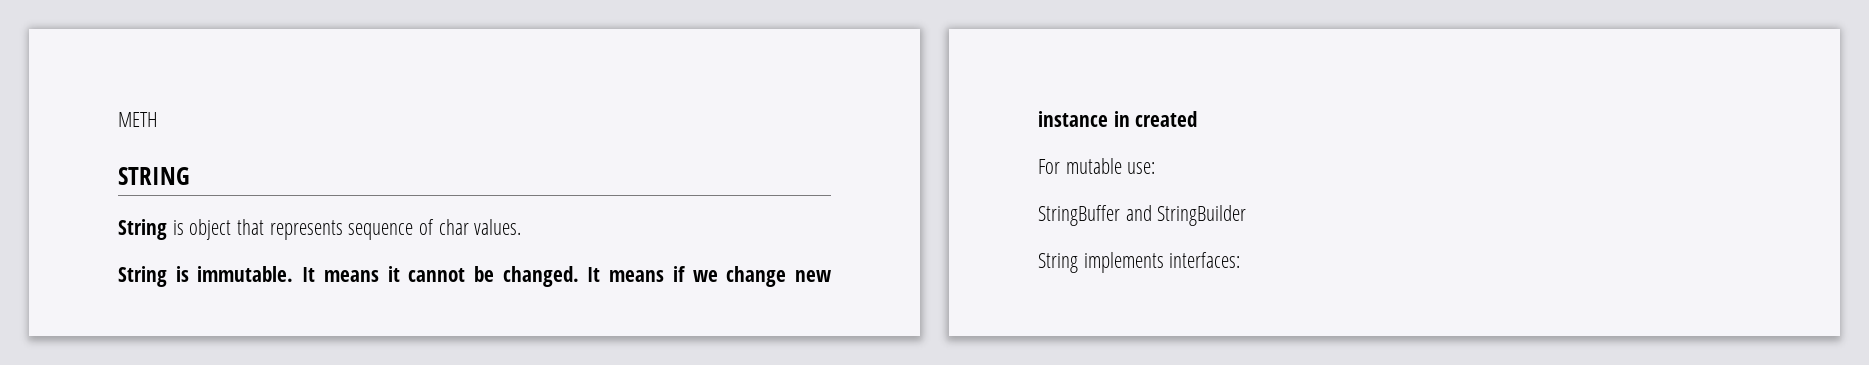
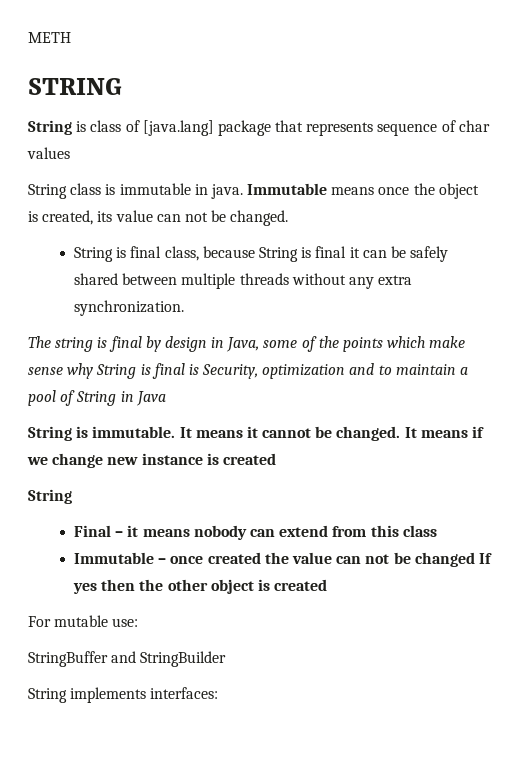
- String is object that represents sequence of char values.
+ String is class of [java.lang] package that represents sequence of char values
+ String class is immutable in java. Immutable means once the object is created, its value can not be changed.
+ String is final class, because String is final it can be safely shared between multiple threads without any extra synchronization.
+ The string is final by design in Java, some of the points which make sense why String is final is Security, optimization and to maintain a pool of String in Java
- It means if we change new instance in created
+ It means if we change new instance is created
+ String
+ Final – it means nobody can extend from this class
+ Immutable – once created the value can not be changed If yes then the other object is created

